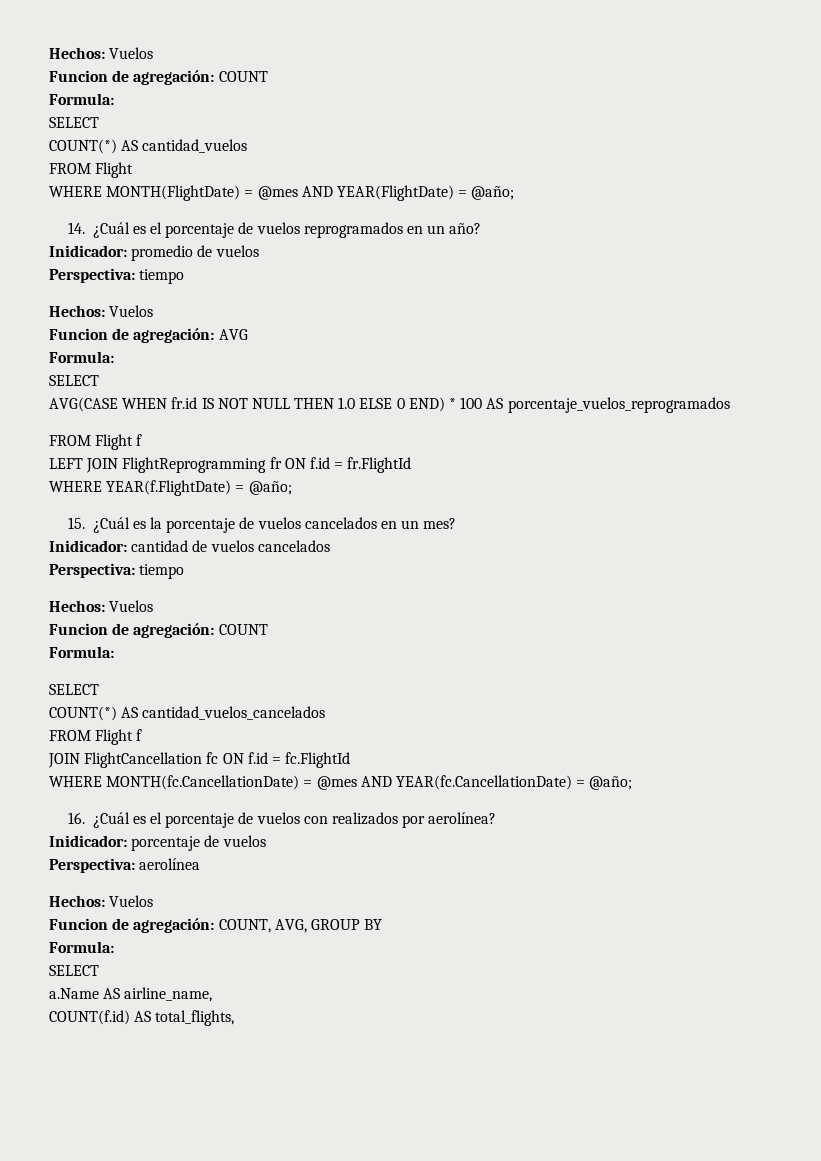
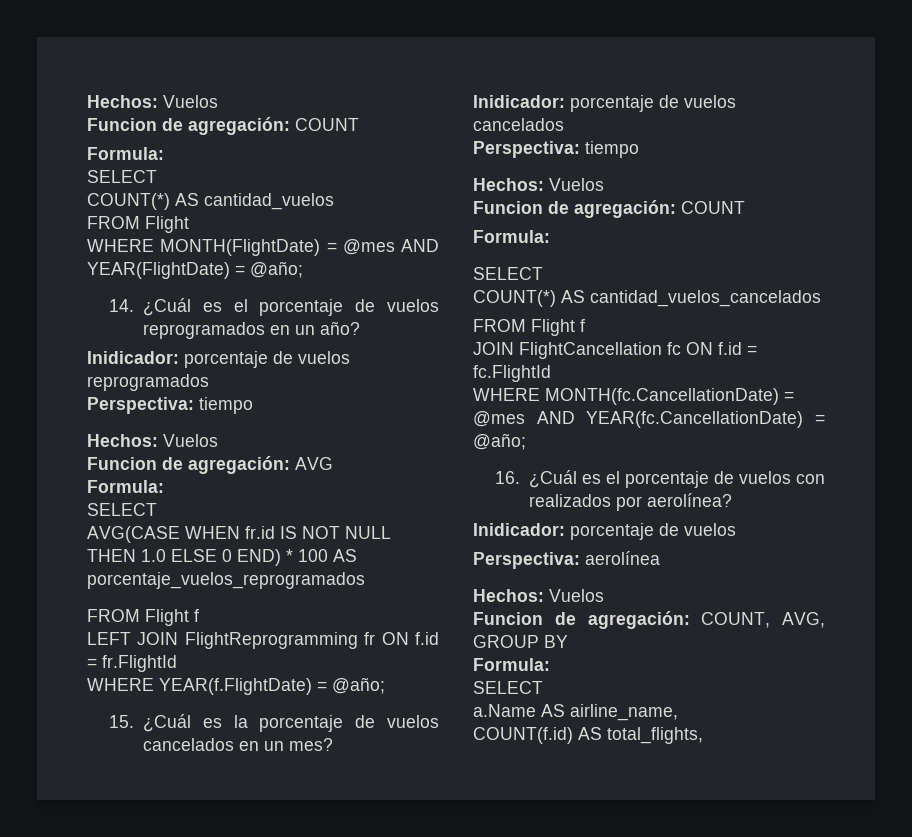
- Inidicador: promedio de vuelos
+ Inidicador: porcentaje de vuelos reprogramados
- Inidicador: cantidad de vuelos cancelados
+ Inidicador: porcentaje de vuelos cancelados

